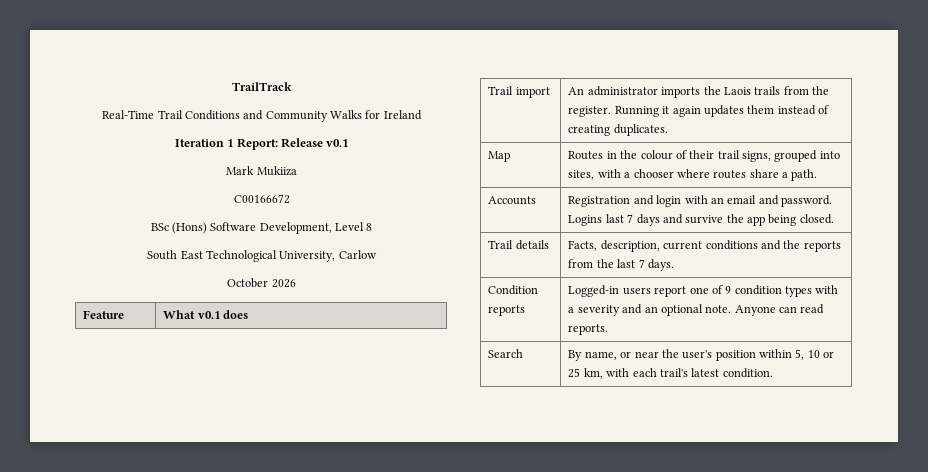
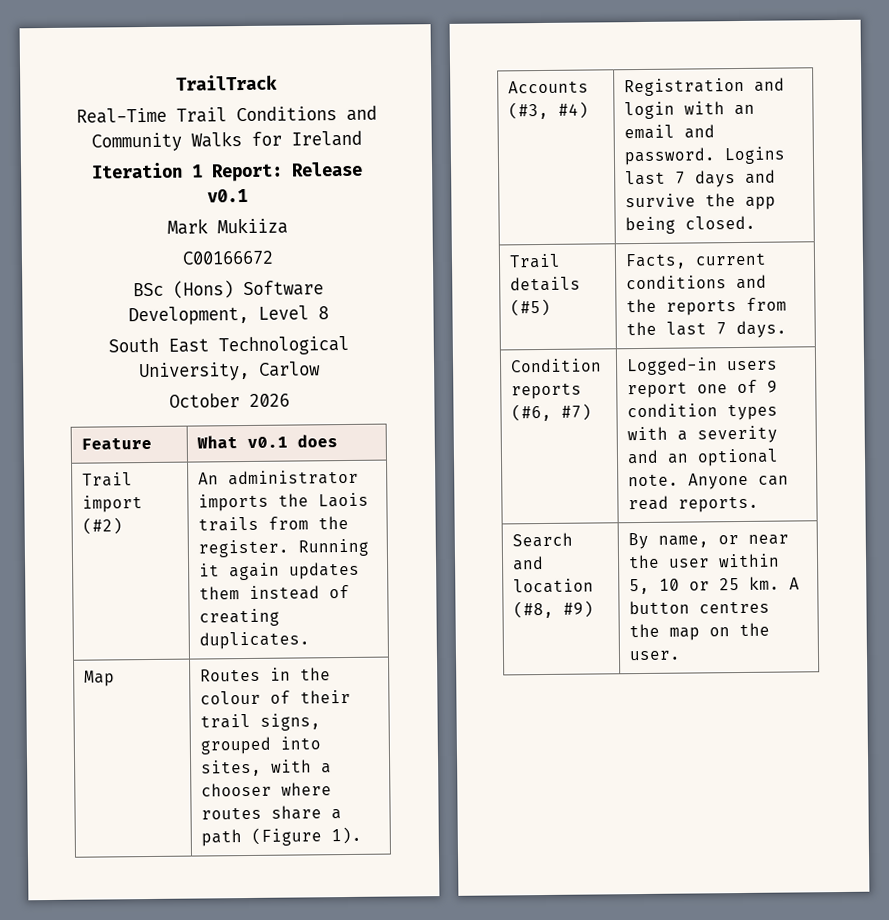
- Trail import | An administrator imports the Laois trails from the register. Running it again updates them instead of creating duplicates.
+ Trail import (#2) | An administrator imports the Laois trails from the register. Running it again updates them instead of creating duplicates.
- Map | Routes in the colour of their trail signs, grouped into sites, with a chooser where routes share a path.
+ Map | Routes in the colour of their trail signs, grouped into sites, with a chooser where routes share a path (Figure 1).
- Accounts | Registration and login with an email and password. Logins last 7 days and survive the app being closed.
+ Accounts (#3, #4) | Registration and login with an email and password. Logins last 7 days and survive the app being closed.
- Trail details | Facts, description, current conditions and the reports from the last 7 days.
+ Trail details (#5) | Facts, current conditions and the reports from the last 7 days.
- Condition reports | Logged-in users report one of 9 condition types with a severity and an optional note. Anyone can read reports.
+ Condition reports (#6, #7) | Logged-in users report one of 9 condition types with a severity and an optional note. Anyone can read reports.
- Search | By name, or near the user's position within 5, 10 or 25 km, with each trail's latest condition.
+ Search and location (#8, #9) | By name, or near the user within 5, 10 or 25 km. A button centres the map on the user.

